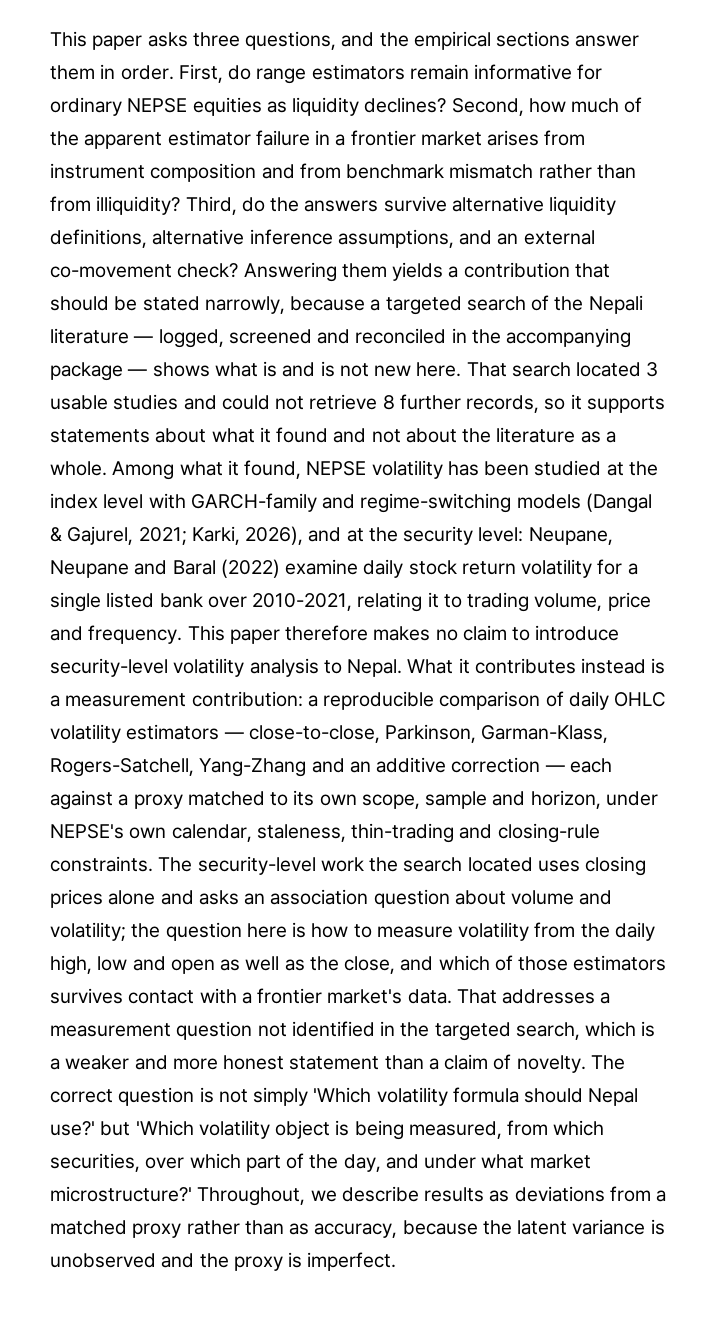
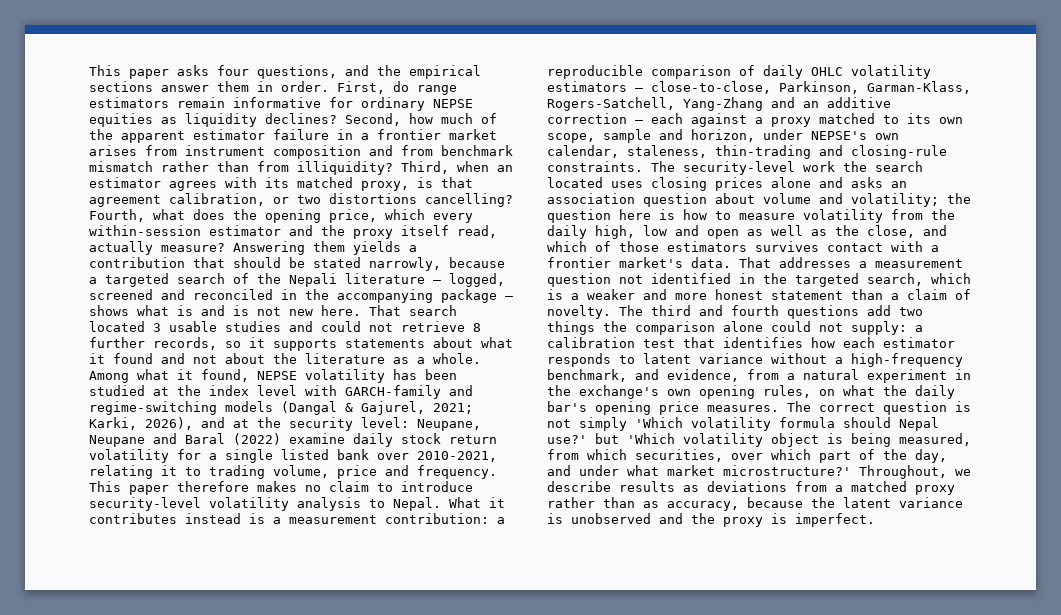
- This paper asks three questions, and the empirical sections answer them in order.
+ This paper asks four questions, and the empirical sections answer them in order.
- Third, do the answers survive alternative liquidity definitions, alternative inference assumptions, and an external co-movement check?
+ Third, when an estimator agrees with its matched proxy, is that agreement calibration, or two distortions cancelling? Fourth, what does the opening price, which every within-session estimator and the proxy itself read, actually measure?
- The correct question is not simply 'Which volatility formula should Nepal use?' but 'Which volatility object is being measured, from which securities, over which part of the day, and under what market microstructure?'
+ The third and fourth questions add two things the comparison alone could not supply: a calibration test that identifies how each estimator responds to latent variance without a high-frequency benchmark, and evidence, from a natural experiment in the exchange's own opening rules, on what the daily bar's opening price measures. The correct question is not simply 'Which volatility formula should Nepal use?' but 'Which volatility object is being measured, from which securities, over which part of the day, and under what market microstructure?'

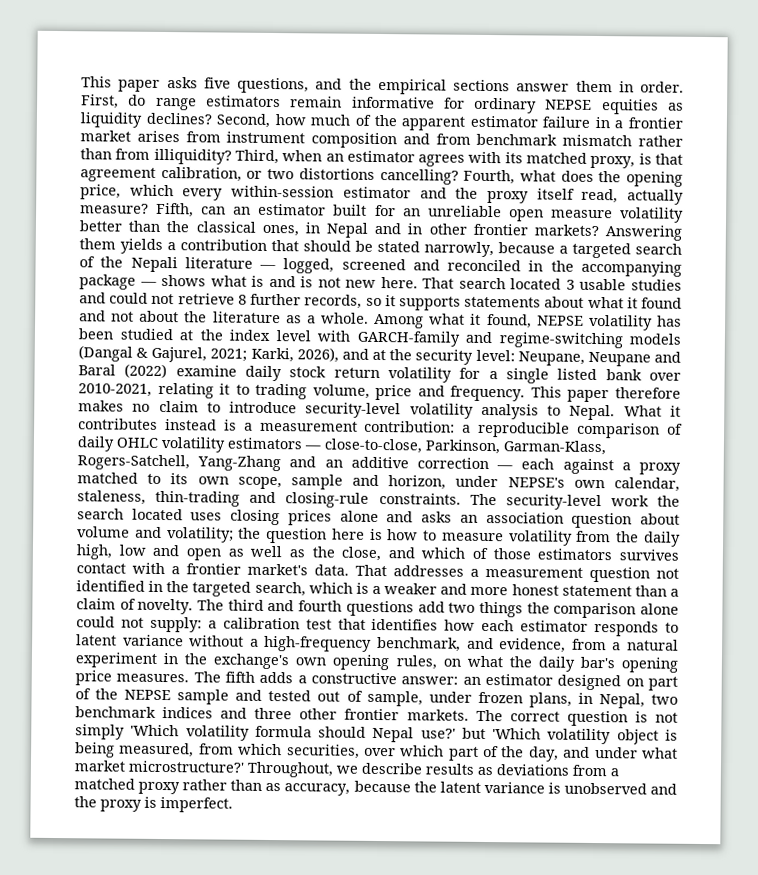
- This paper asks four questions, and the empirical sections answer them in order.
+ This paper asks five questions, and the empirical sections answer them in order.
+ Fifth, can an estimator built for an unreliable open measure volatility better than the classical ones, in Nepal and in other frontier markets?
- The correct question is not simply 'Which volatility formula should Nepal use?' but 'Which volatility object is being measured, from which securities, over which part of the day, and under what market microstructure?'
+ The fifth adds a constructive answer: an estimator designed on part of the NEPSE sample and tested out of sample, under frozen plans, in Nepal, two benchmark indices and three other frontier markets. The correct question is not simply 'Which volatility formula should Nepal use?' but 'Which volatility object is being measured, from which securities, over which part of the day, and under what market microstructure?'

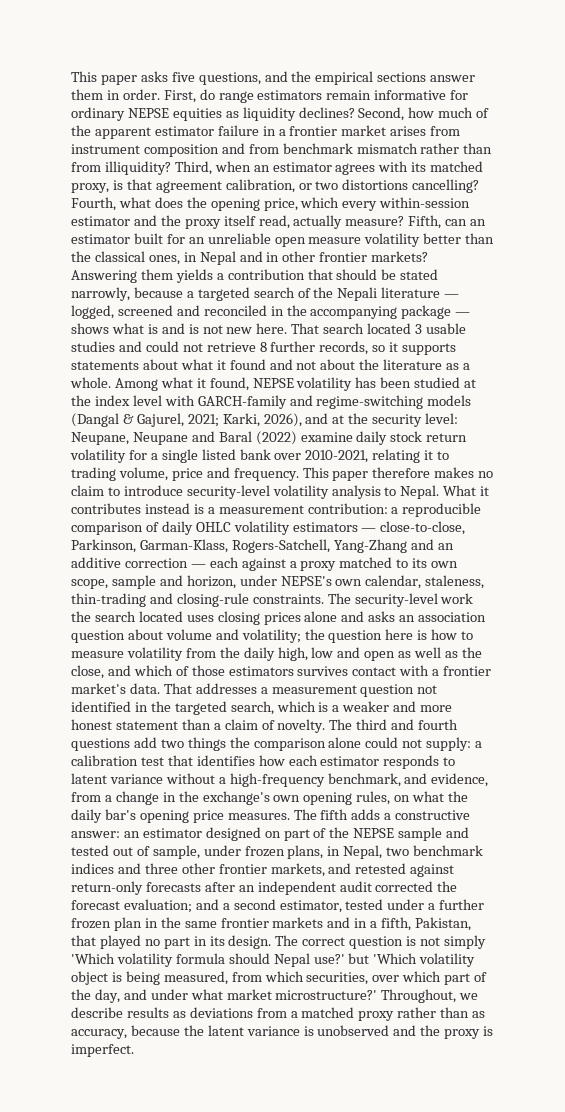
- The third and fourth questions add two things the comparison alone could not supply: a calibration test that identifies how each estimator responds to latent variance without a high-frequency benchmark, and evidence, from a natural experiment in the exchange's own opening rules, on what the daily bar's opening price measures.
+ The third and fourth questions add two things the comparison alone could not supply: a calibration test that identifies how each estimator responds to latent variance without a high-frequency benchmark, and evidence, from a change in the exchange's own opening rules, on what the daily bar's opening price measures.
- The fifth adds a constructive answer: an estimator designed on part of the NEPSE sample and tested out of sample, under frozen plans, in Nepal, two benchmark indices and three other frontier markets.
+ The fifth adds a constructive answer: an estimator designed on part of the NEPSE sample and tested out of sample, under frozen plans, in Nepal, two benchmark indices and three other frontier markets, and retested against return-only forecasts after an independent audit corrected the forecast evaluation; and a second estimator, tested under a further frozen plan in the same frontier markets and in a fifth, Pakistan, that played no part in its design.

